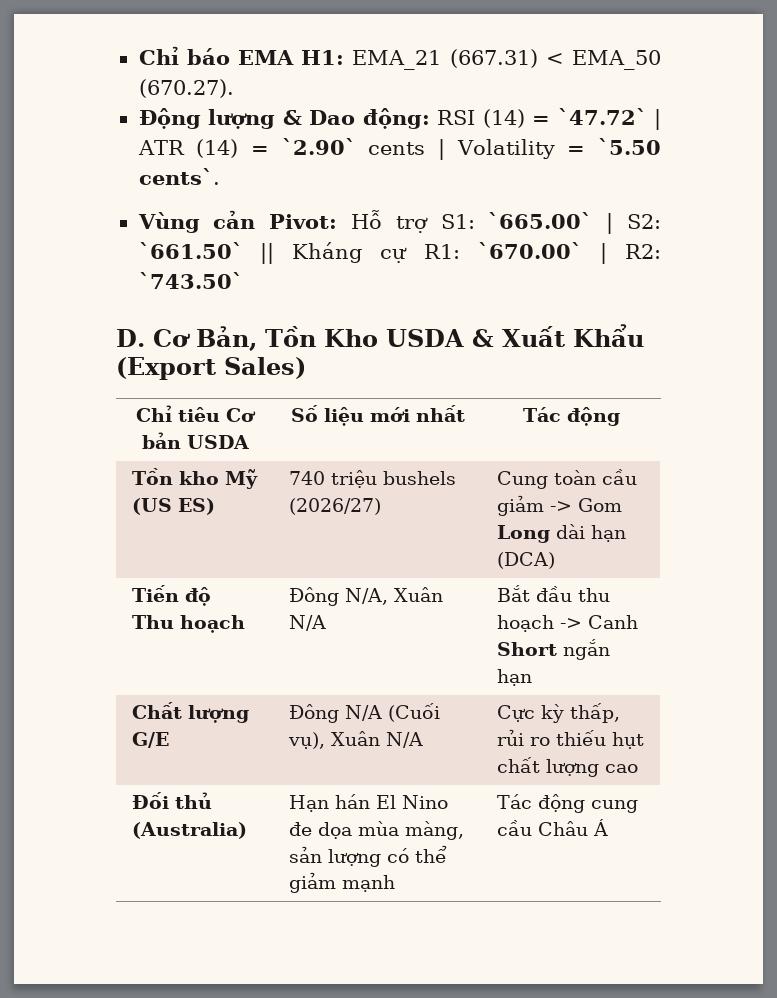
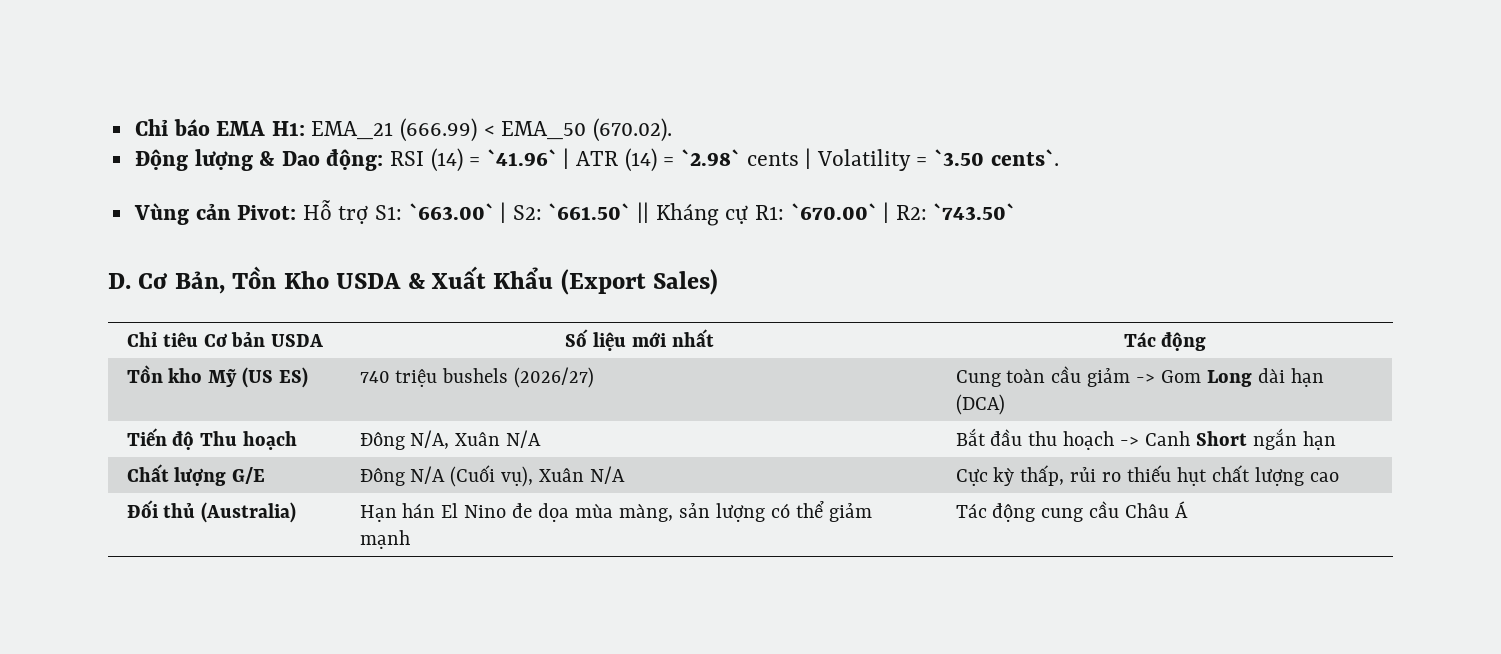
- Chỉ báo EMA H1: EMA_21 (667.31) < EMA_50 (670.27).
+ Chỉ báo EMA H1: EMA_21 (666.99) < EMA_50 (670.02).
- Động lượng & Dao động: RSI (14) = `47.72` | ATR (14) = `2.90` cents | Volatility = `5.50 cents`.
+ Động lượng & Dao động: RSI (14) = `41.96` | ATR (14) = `2.98` cents | Volatility = `3.50 cents`.
- Vùng cản Pivot: Hỗ trợ S1: `665.00` | S2: `661.50` || Kháng cự R1: `670.00` | R2: `743.50`
+ Vùng cản Pivot: Hỗ trợ S1: `663.00` | S2: `661.50` || Kháng cự R1: `670.00` | R2: `743.50`

